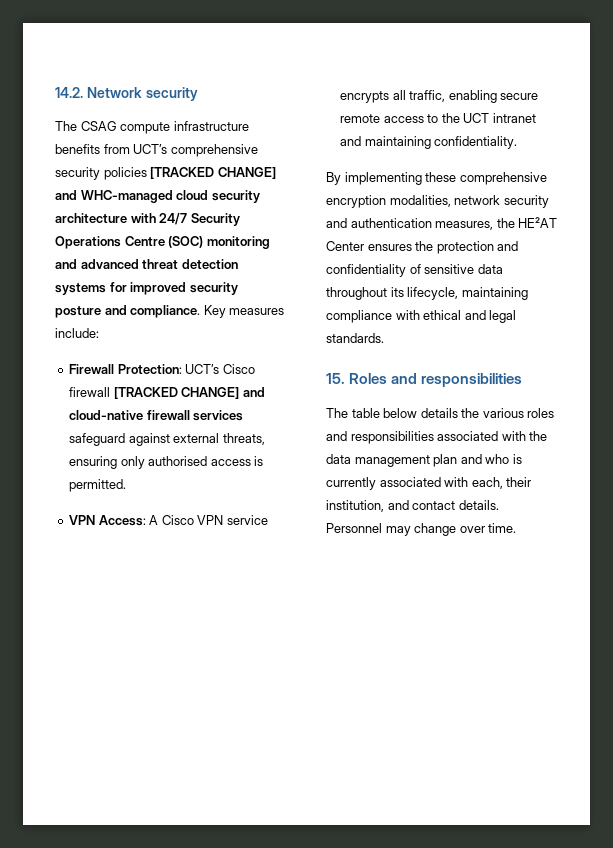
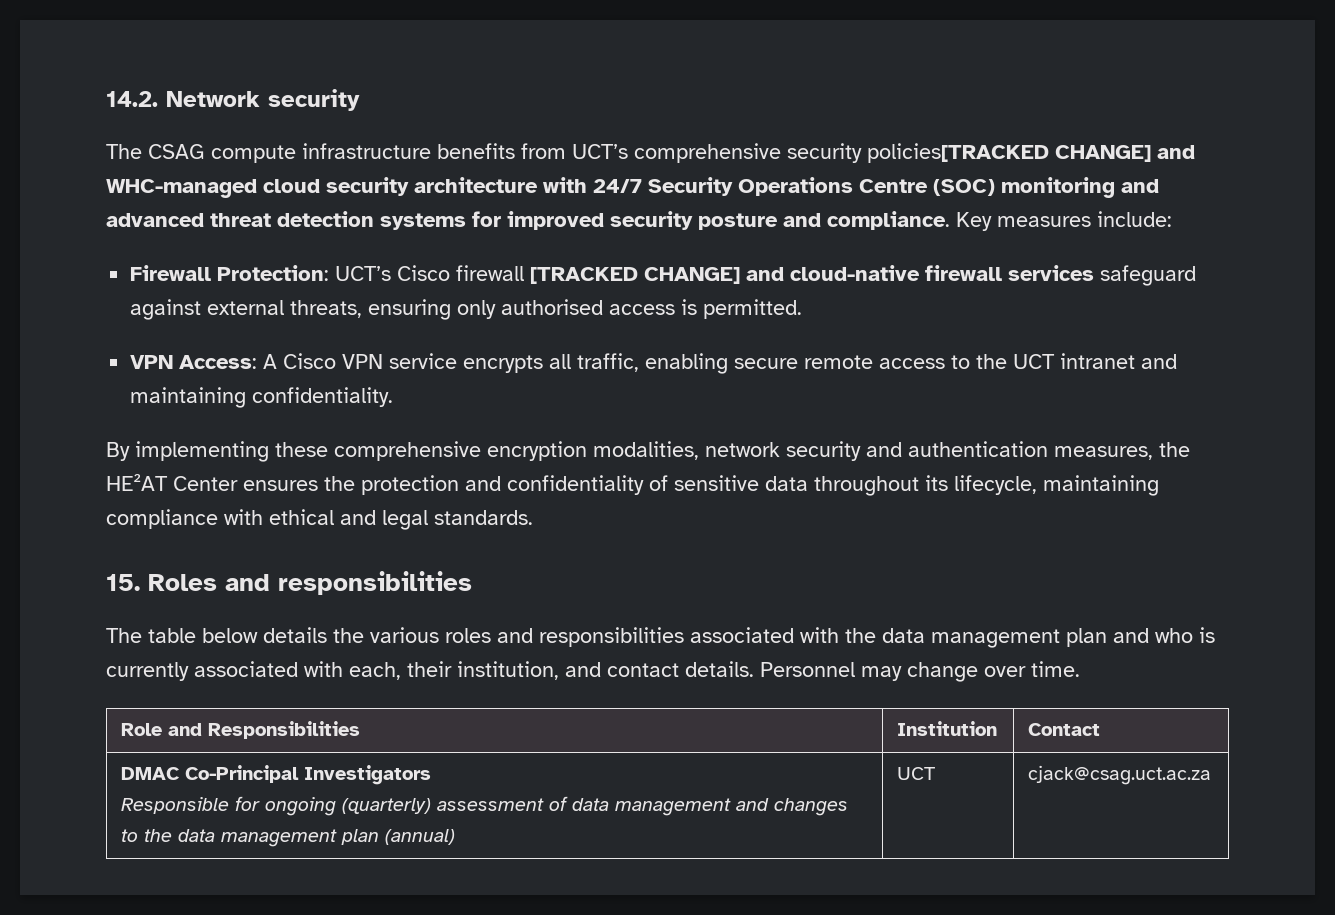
- The CSAG compute infrastructure benefits from UCT’s comprehensive security policies [TRACKED CHANGE] and WHC-managed cloud security architecture with 24/7 Security Operations Centre (SOC) monitoring and advanced threat detection systems for improved security posture and compliance.
+ The CSAG compute infrastructure benefits from UCT’s comprehensive security policies[TRACKED CHANGE] and WHC-managed cloud security architecture with 24/7 Security Operations Centre (SOC) monitoring and advanced threat detection systems for improved security posture and compliance.
+ Role and Responsibilities | Institution | Contact
+ DMAC Co-Principal Investigators
+ Responsible for ongoing (quarterly) assessment of data management and changes to the data management plan (annual) | UCT | cjack@csag.uct.ac.za

